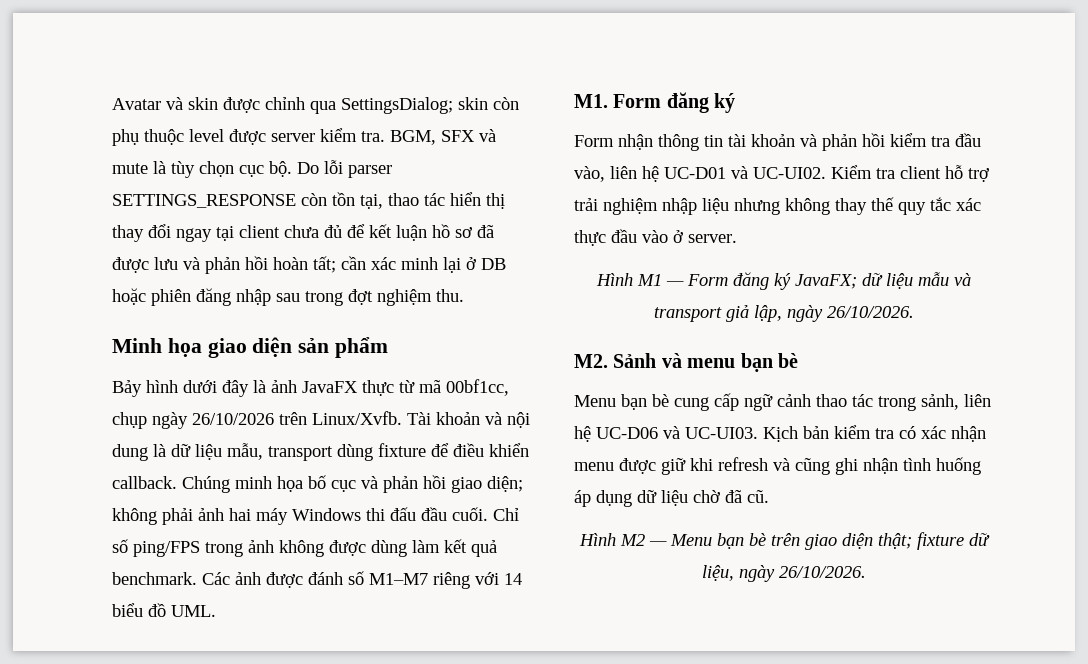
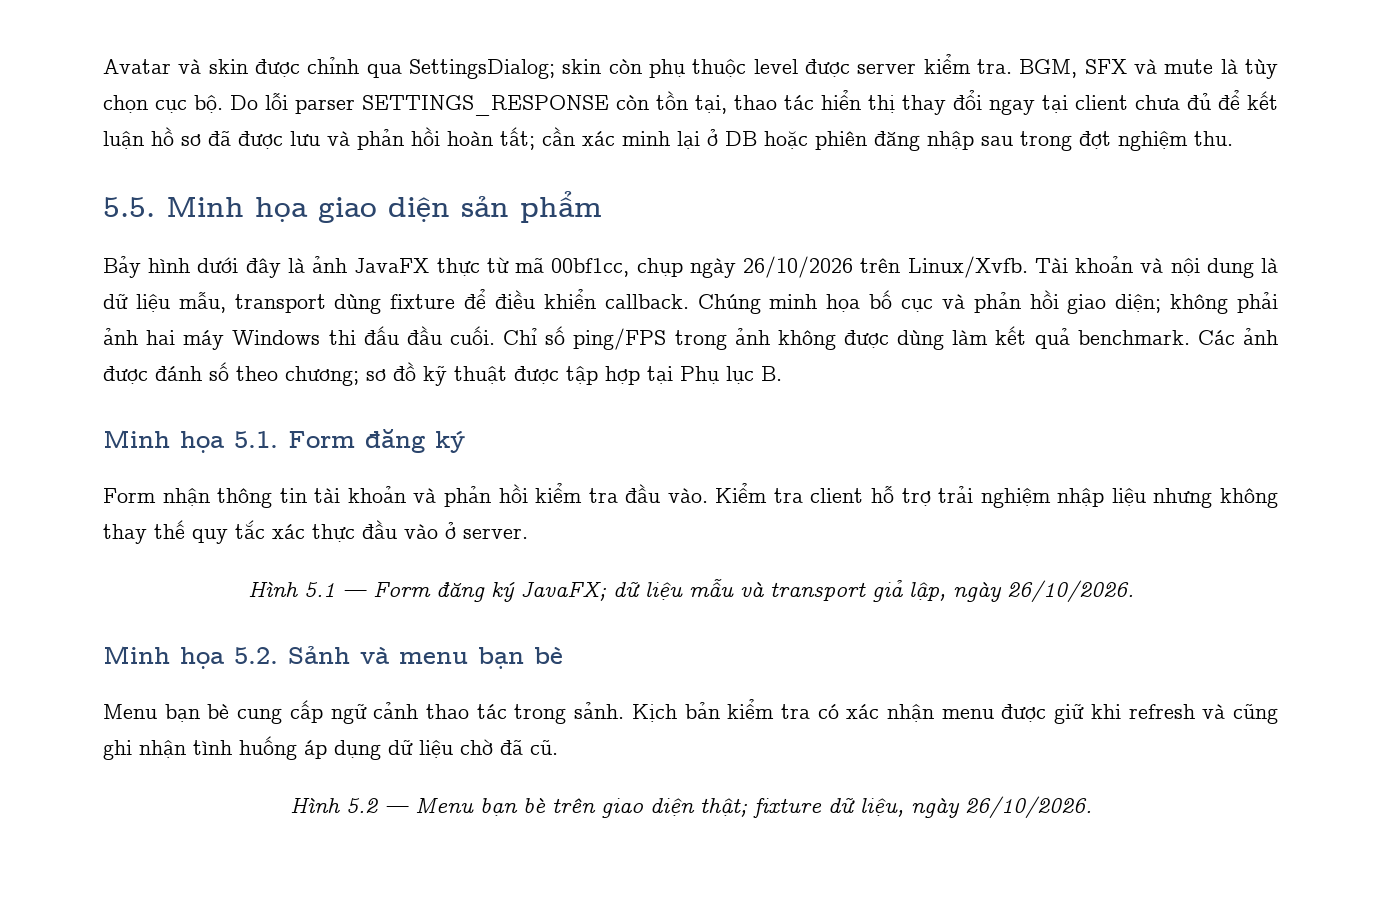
- Minh họa giao diện sản phẩm
+ 5.5. Minh họa giao diện sản phẩm
- Các ảnh được đánh số M1–M7 riêng với 14 biểu đồ UML.
- M1. Form đăng ký
+ Các ảnh được đánh số theo chương; sơ đồ kỹ thuật được tập hợp tại Phụ lục B.
+ Minh họa 5.1. Form đăng ký
- Form nhận thông tin tài khoản và phản hồi kiểm tra đầu vào, liên hệ UC-D01 và UC-UI02.
+ Form nhận thông tin tài khoản và phản hồi kiểm tra đầu vào.
- Hình M1 — Form đăng ký JavaFX; dữ liệu mẫu và transport giả lập, ngày 26/10/2026.
+ Hình 5.1 — Form đăng ký JavaFX; dữ liệu mẫu và transport giả lập, ngày 26/10/2026.
- M2. Sảnh và menu bạn bè
+ Minh họa 5.2. Sảnh và menu bạn bè
- Menu bạn bè cung cấp ngữ cảnh thao tác trong sảnh, liên hệ UC-D06 và UC-UI03.
+ Menu bạn bè cung cấp ngữ cảnh thao tác trong sảnh.
- Hình M2 — Menu bạn bè trên giao diện thật; fixture dữ liệu, ngày 26/10/2026.
+ Hình 5.2 — Menu bạn bè trên giao diện thật; fixture dữ liệu, ngày 26/10/2026.

